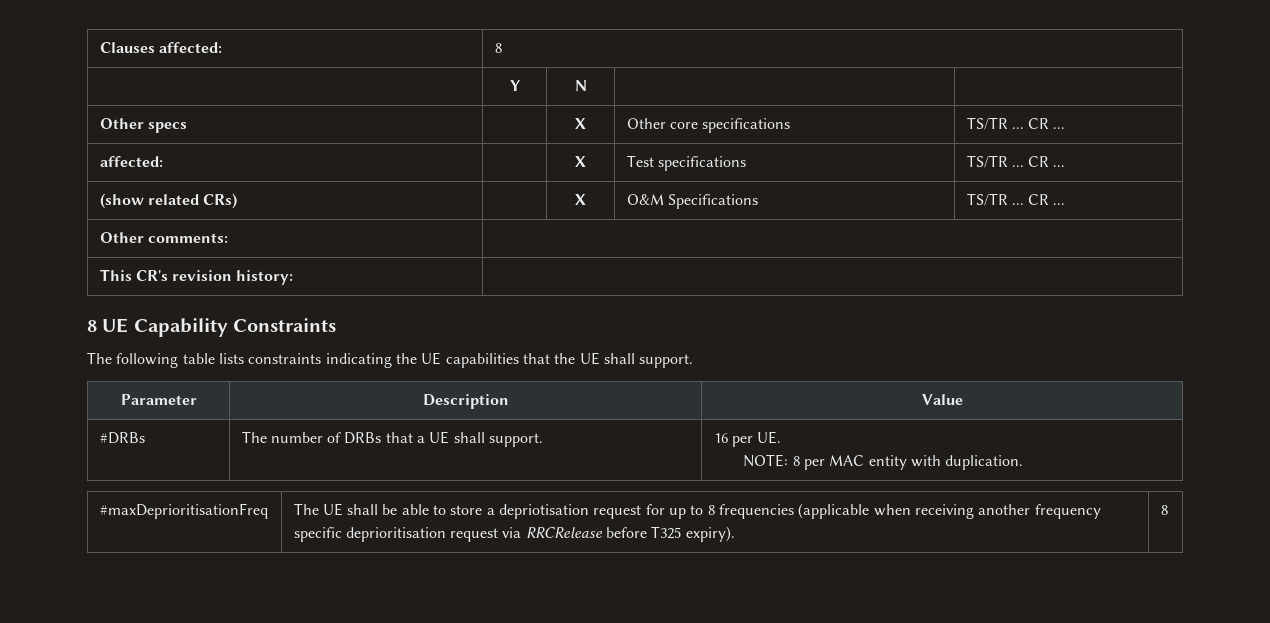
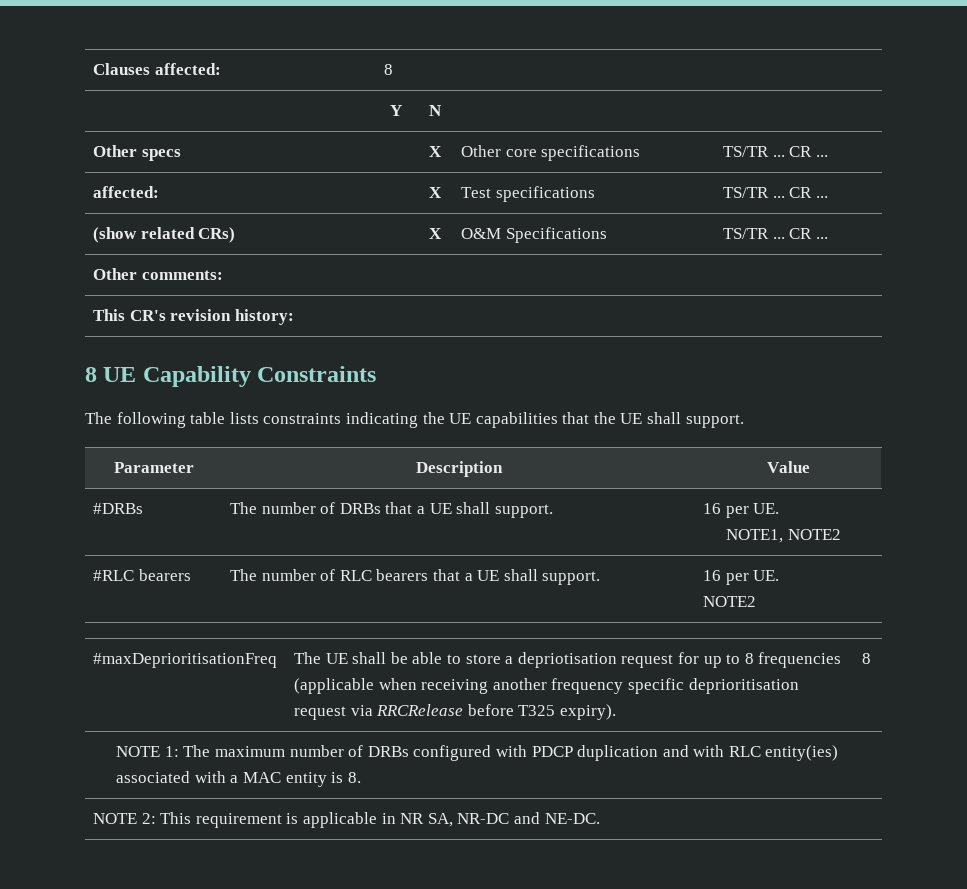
  #DRBs | The number of DRBs that a UE shall support. | 16 per UE.
- NOTE: 8 per MAC entity with duplication.
+ NOTE1, NOTE2
+ #RLC bearers | The number of RLC bearers that a UE shall support. | 16 per UE.
+ NOTE2
+ NOTE 1: The maximum number of DRBs configured with PDCP duplication and with RLC entity(ies) associated with a MAC entity is 8.
+ NOTE 2: This requirement is applicable in NR SA, NR-DC and NE-DC.

